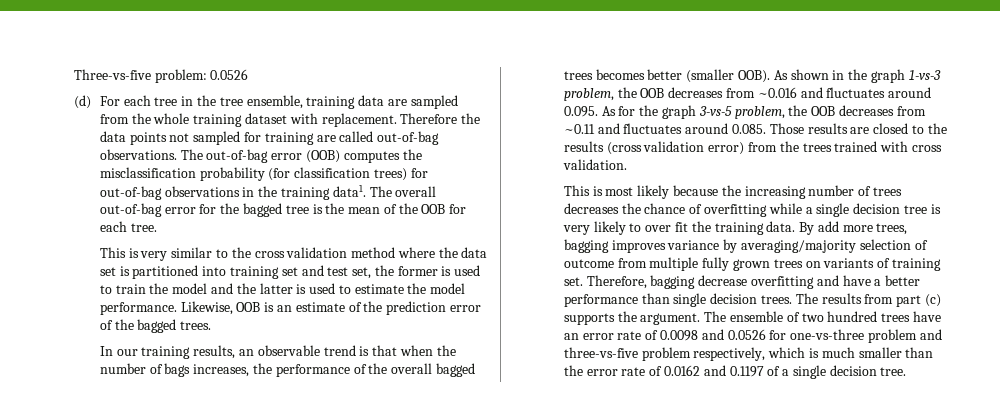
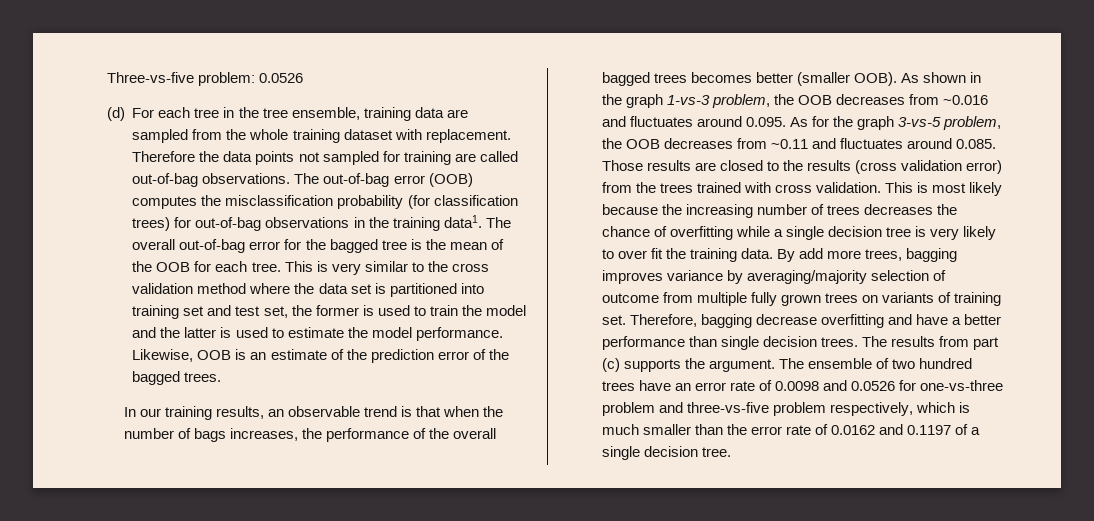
- The overall out-of-bag error for the bagged tree is the mean of the OOB for each tree.
- This is very similar to the cross validation method where the data set is partitioned into training set and test set, the former is used to train the model and the latter is used to estimate the model performance.
+ The overall out-of-bag error for the bagged tree is the mean of the OOB for each tree. This is very similar to the cross validation method where the data set is partitioned into training set and test set, the former is used to train the model and the latter is used to estimate the model performance.
- As shown in the graph 1-vs-3 problem, the OOB decreases from ~0.016 and fluctuates around 0.095. As for the graph 3-vs-5 problem, the OOB decreases from ~0.11 and fluctuates around 0.085. Those results are closed to the results (cross validation error) from the trees trained with cross validation.
- This is most likely because the increasing number of trees decreases the chance of overfitting while a single decision tree is very likely to over fit the training data.
+ As shown in the graph 1-vs-3 problem, the OOB decreases from ~0.016 and fluctuates around 0.095. As for the graph 3-vs-5 problem, the OOB decreases from ~0.11 and fluctuates around 0.085. Those results are closed to the results (cross validation error) from the trees trained with cross validation. This is most likely because the increasing number of trees decreases the chance of overfitting while a single decision tree is very likely to over fit the training data.

